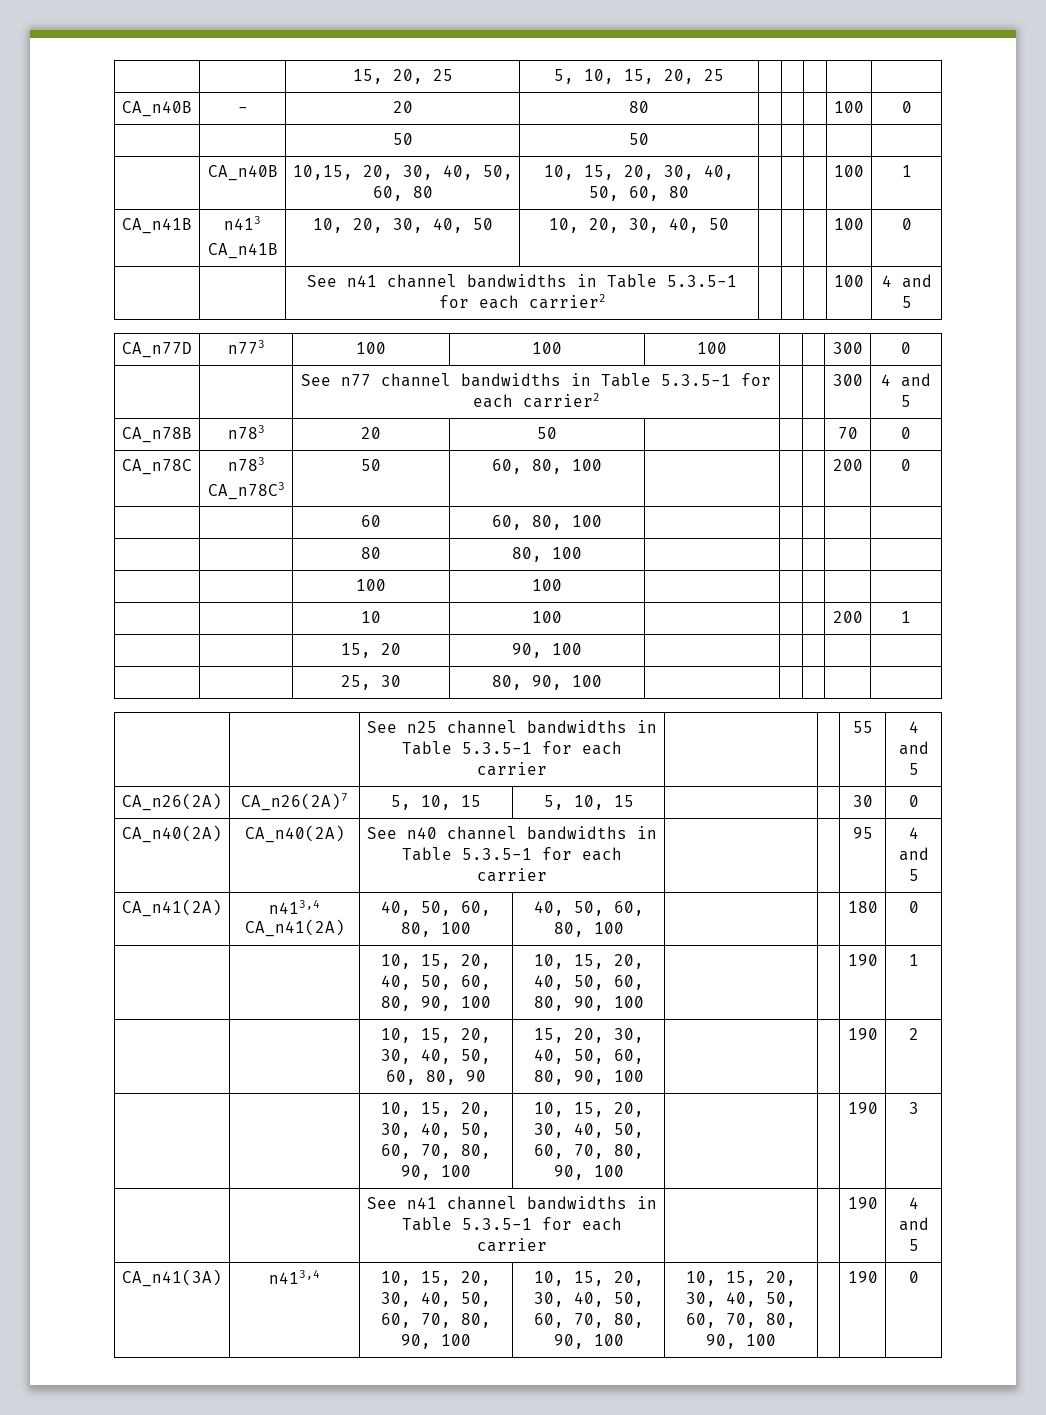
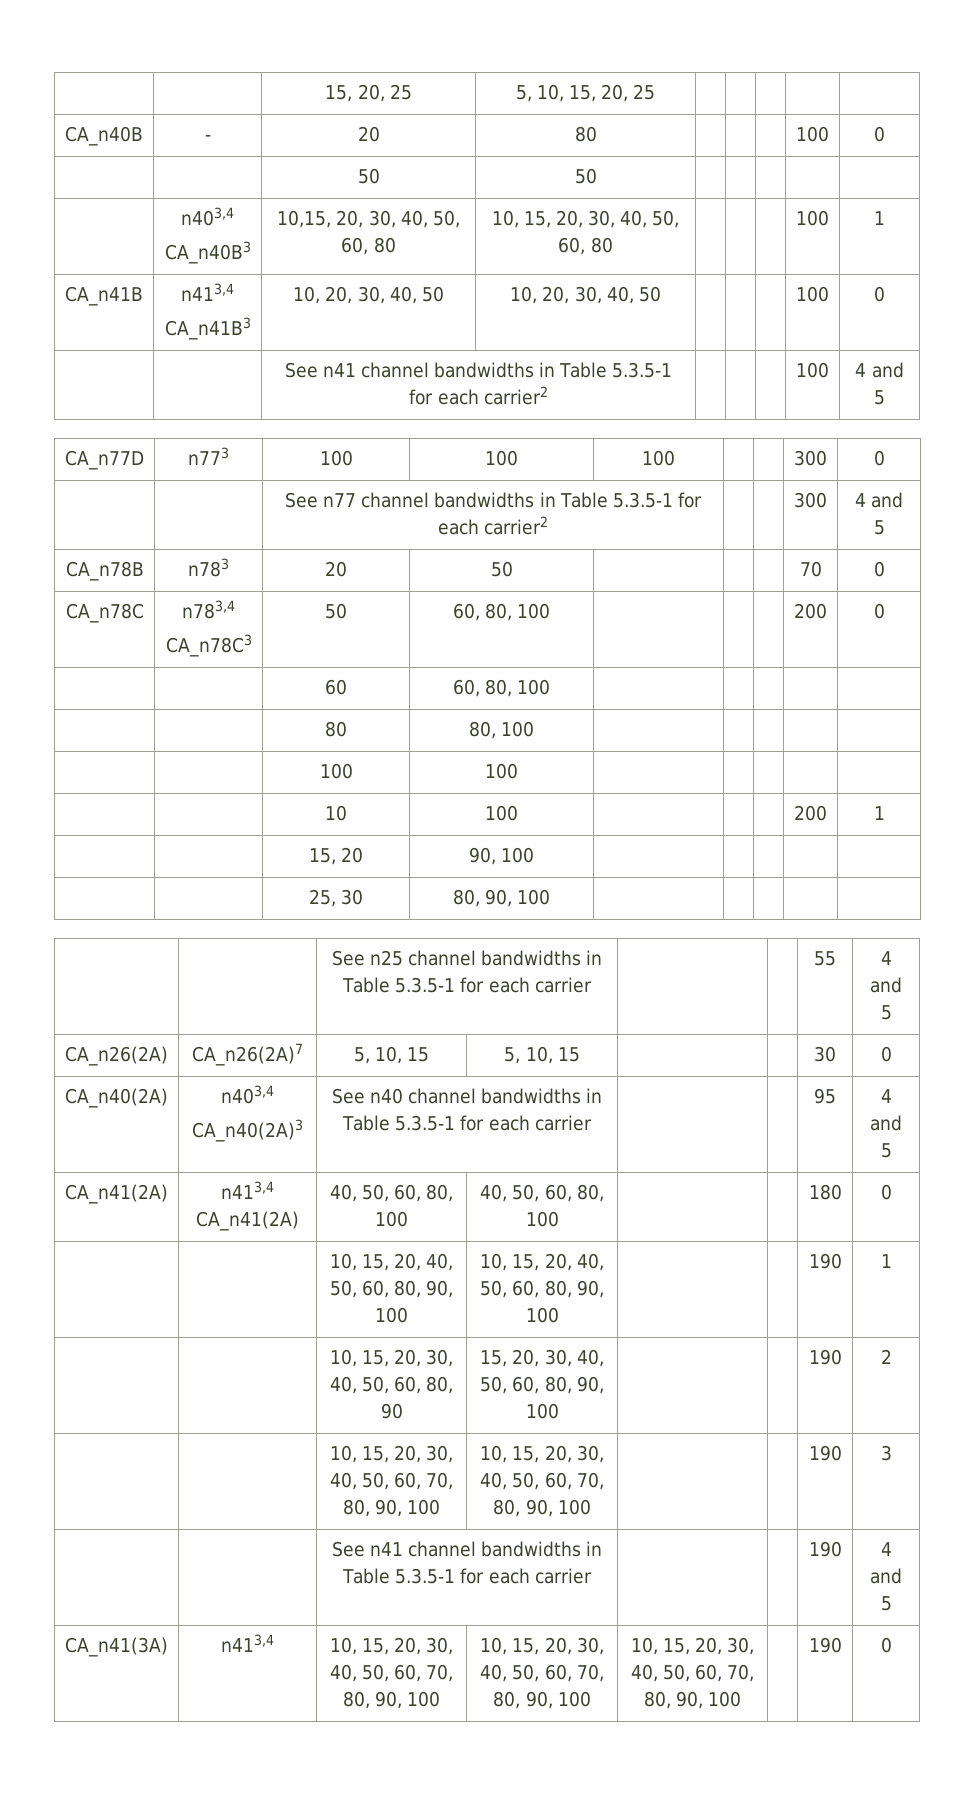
  | | 50 | 50 | | | | |
- | CA_n40B | 10,15, 20, 30, 40, 50, 60, 80 | 10, 15, 20, 30, 40, 50, 60, 80 | | | | 100 | 1
+ | n403,4
+ CA_n40B3 | 10,15, 20, 30, 40, 50, 60, 80 | 10, 15, 20, 30, 40, 50, 60, 80 | | | | 100 | 1
- CA_n41B | n413
- CA_n41B | 10, 20, 30, 40, 50 | 10, 20, 30, 40, 50 | | | | 100 | 0
+ CA_n41B | n413,4
+ CA_n41B3 | 10, 20, 30, 40, 50 | 10, 20, 30, 40, 50 | | | | 100 | 0
- CA_n78C | n783
+ CA_n78C | n783,4
- CA_n40(2A) | CA_n40(2A) | See n40 channel bandwidths in Table 5.3.5-1 for each carrier | | | 95 | 4 and 5
+ CA_n40(2A) | n403,4
+ CA_n40(2A)3 | See n40 channel bandwidths in Table 5.3.5-1 for each carrier | | | 95 | 4 and 5

